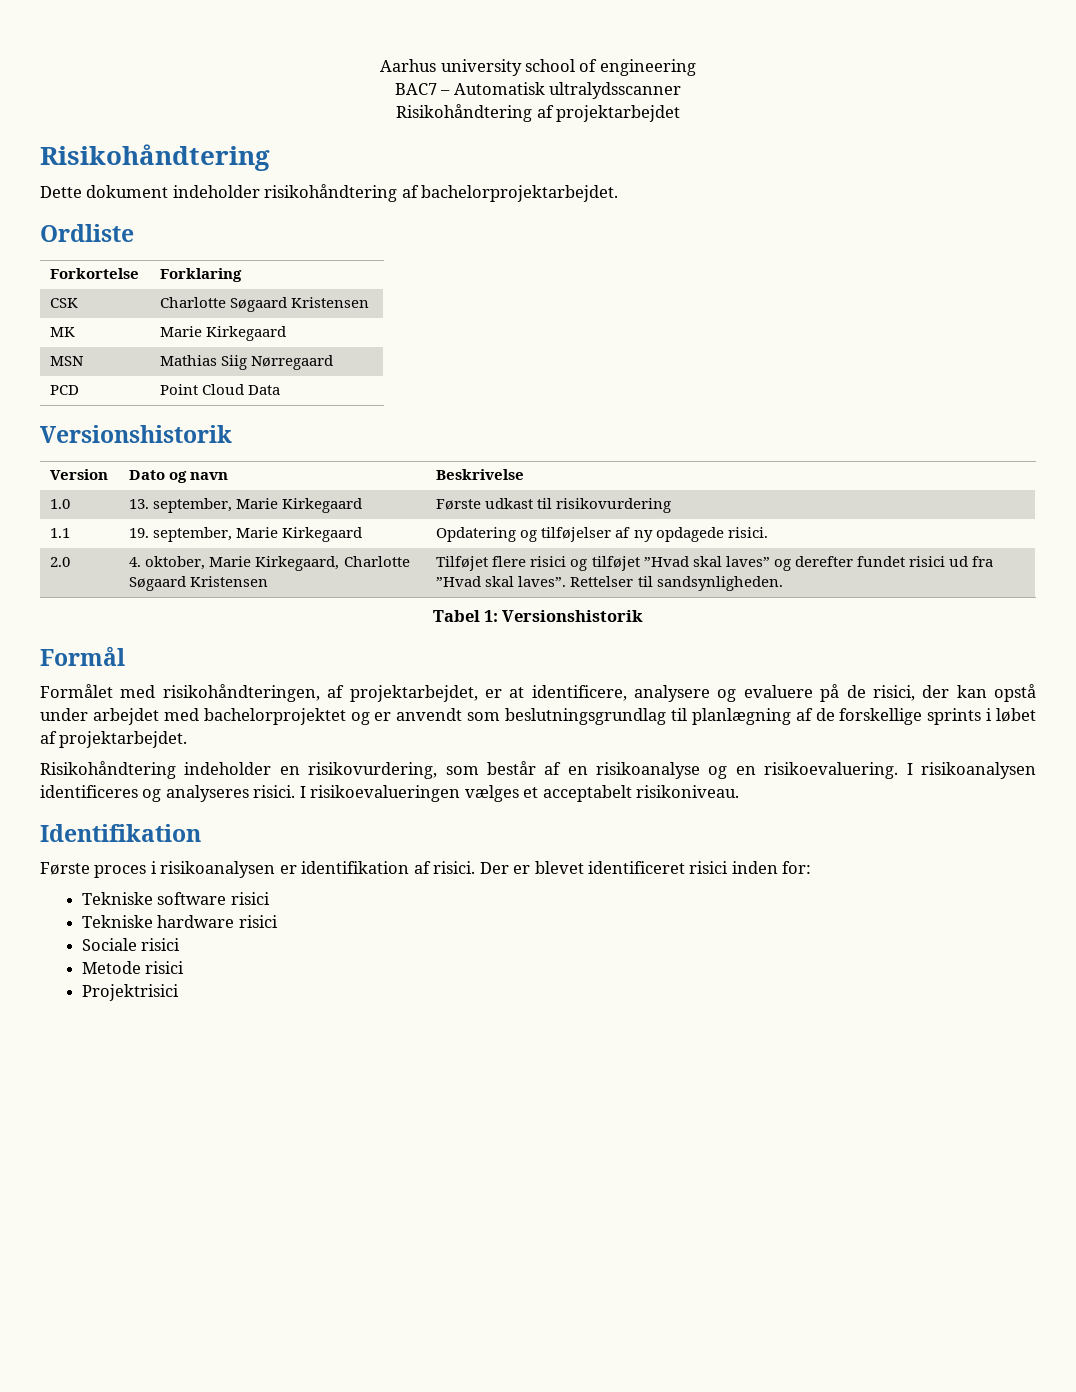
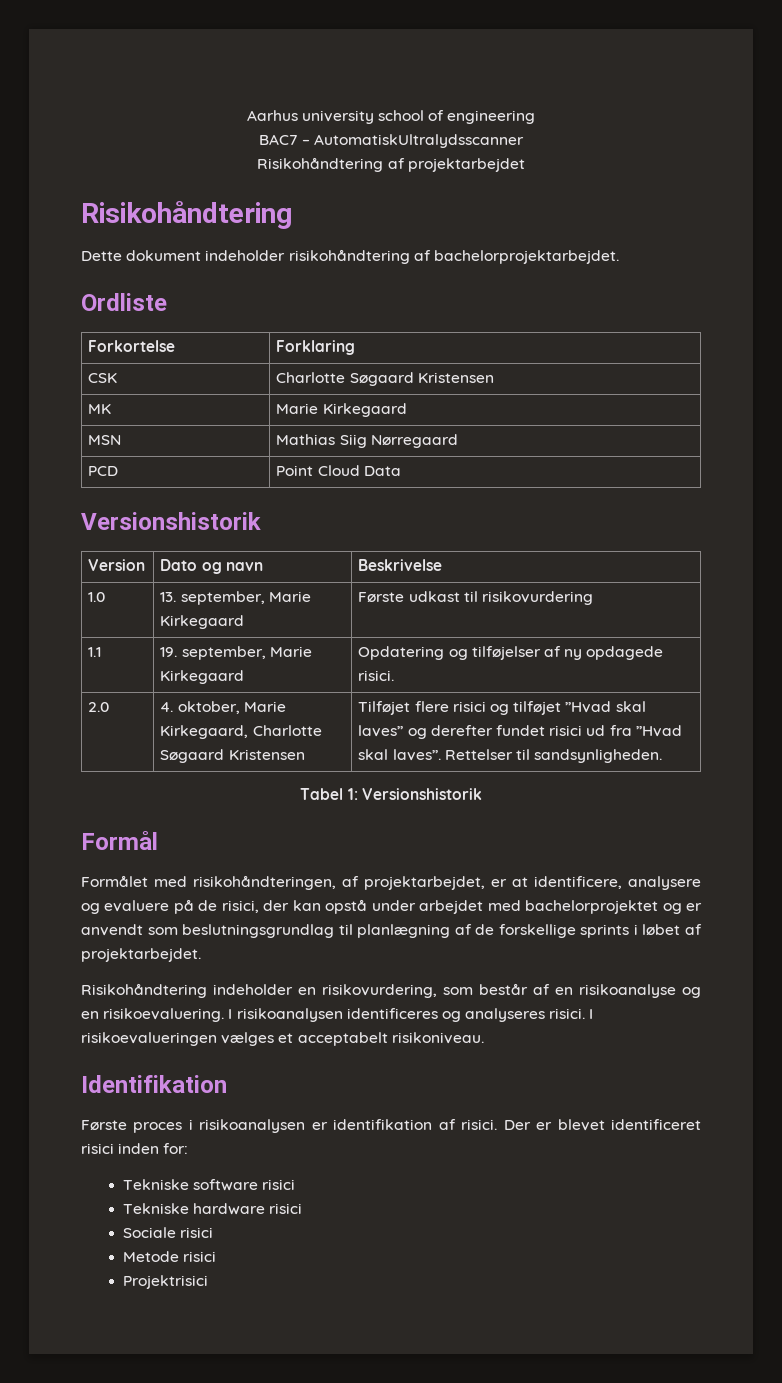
- BAC7 – Automatisk ultralydsscanner
+ BAC7 – AutomatiskUltralydsscanner

